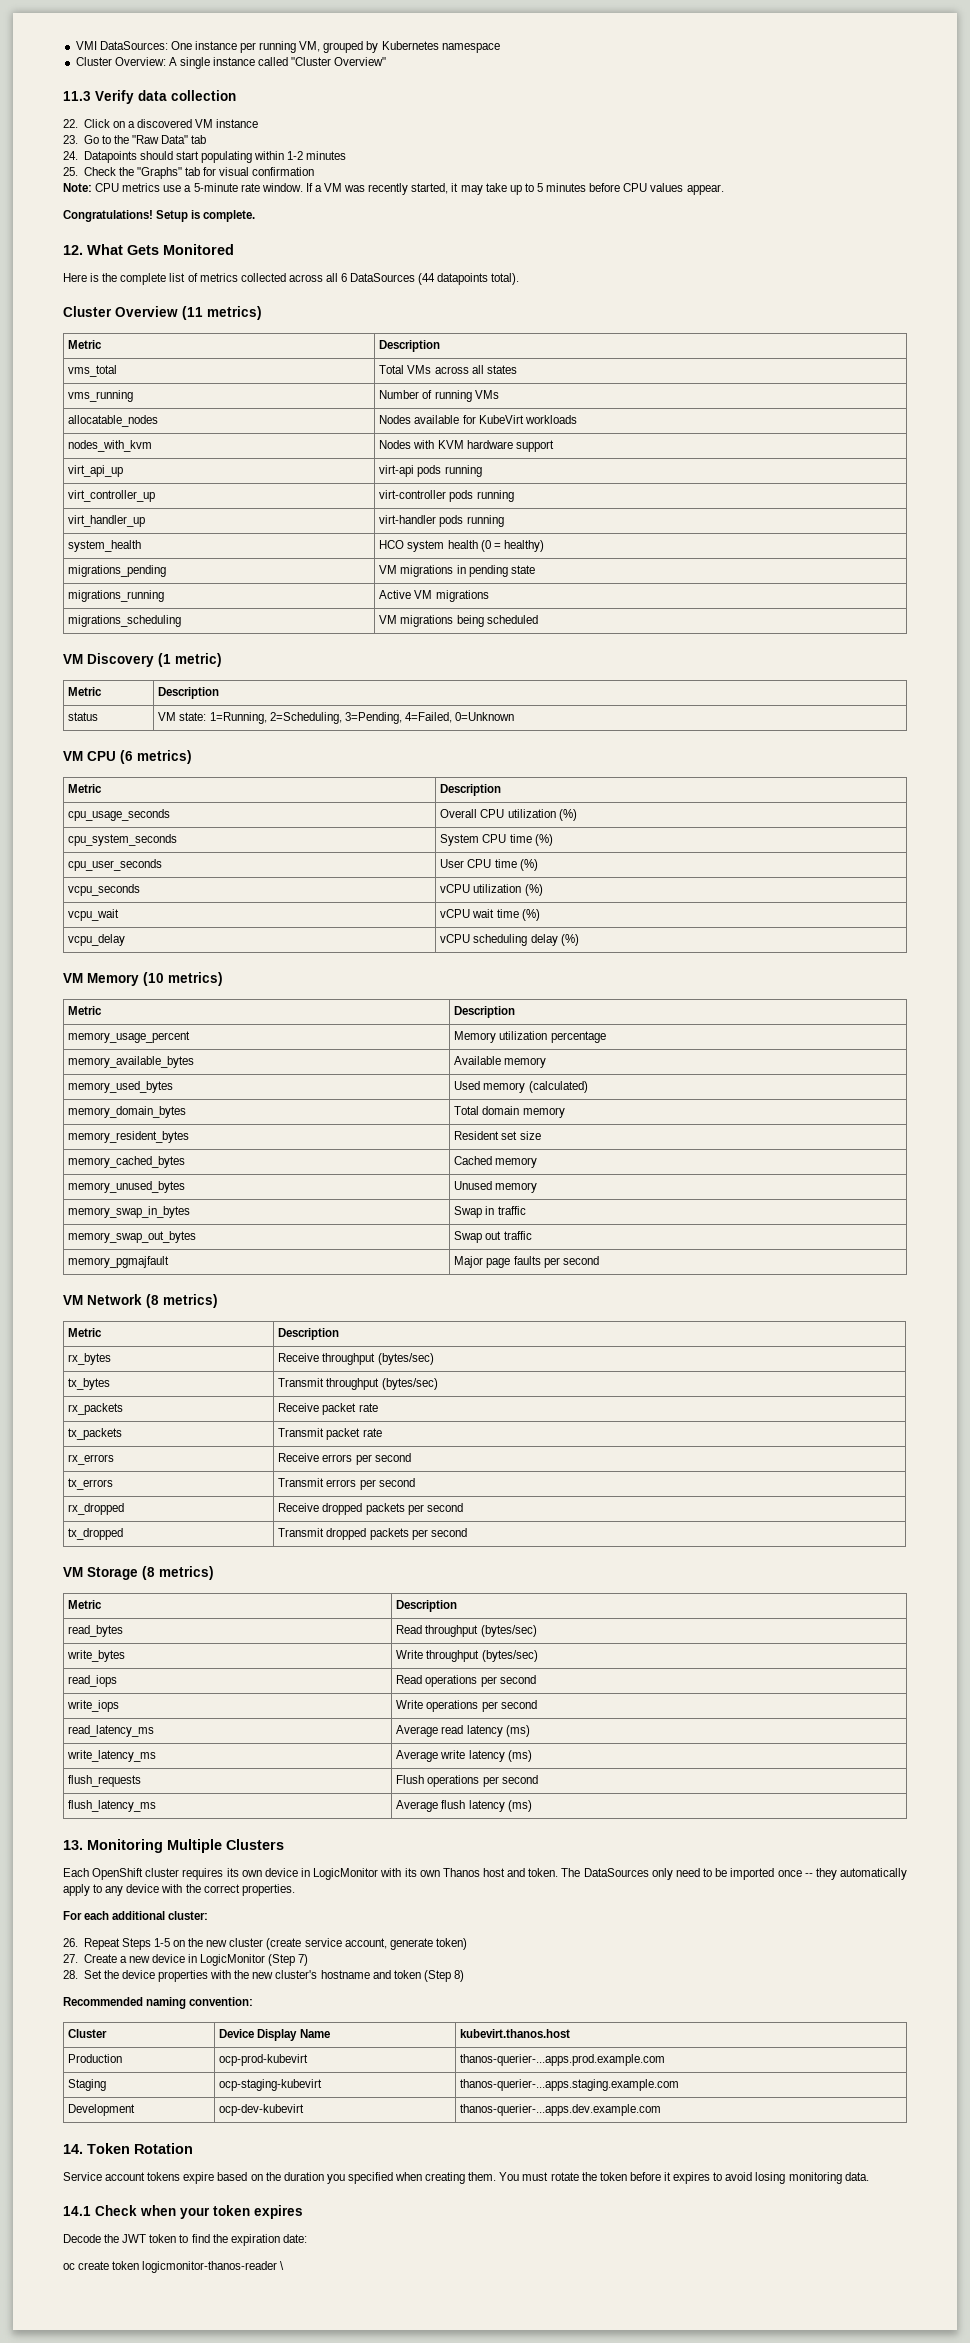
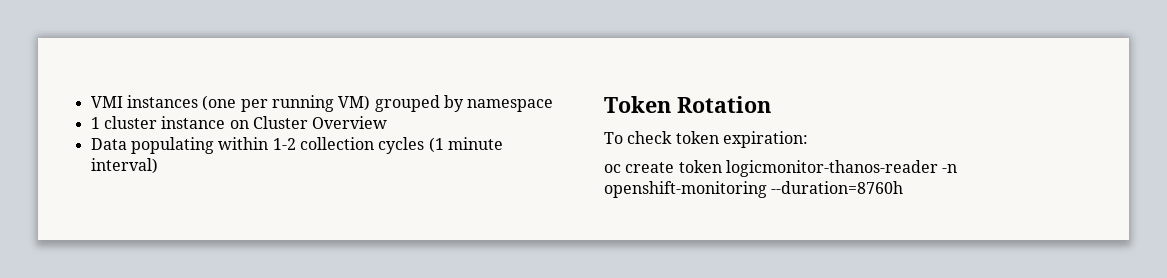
- VMI DataSources: One instance per running VM, grouped by Kubernetes namespace
+ VMI instances (one per running VM) grouped by namespace
- Cluster Overview: A single instance called "Cluster Overview"
- 11.3 Verify data collection
- 22. Click on a discovered VM instance
- 23. Go to the "Raw Data" tab
- 24. Datapoints should start populating within 1-2 minutes
- 25. Check the "Graphs" tab for visual confirmation
- Note: CPU metrics use a 5-minute rate window. If a VM was recently started, it may take up to 5 minutes before CPU values appear.
- Congratulations! Setup is complete.
- 12. What Gets Monitored
- Here is the complete list of metrics collected across all 6 DataSources (44 datapoints total).
- Cluster Overview (11 metrics)
- Metric | Description
- vms_total | Total VMs across all states
- vms_running | Number of running VMs
- allocatable_nodes | Nodes available for KubeVirt workloads
- nodes_with_kvm | Nodes with KVM hardware support
- virt_api_up | virt-api pods running
- virt_controller_up | virt-controller pods running
- virt_handler_up | virt-handler pods running
- system_health | HCO system health (0 = healthy)
- migrations_pending | VM migrations in pending state
- migrations_running | Active VM migrations
- migrations_scheduling | VM migrations being scheduled
- VM Discovery (1 metric)
- Metric | Description
- status | VM state: 1=Running, 2=Scheduling, 3=Pending, 4=Failed, 0=Unknown
- VM CPU (6 metrics)
- Metric | Description
- cpu_usage_seconds | Overall CPU utilization (%)
- cpu_system_seconds | System CPU time (%)
- cpu_user_seconds | User CPU time (%)
- vcpu_seconds | vCPU utilization (%)
- vcpu_wait | vCPU wait time (%)
- vcpu_delay | vCPU scheduling delay (%)
- VM Memory (10 metrics)
- Metric | Description
- memory_usage_percent | Memory utilization percentage
- memory_available_bytes | Available memory
- memory_used_bytes | Used memory (calculated)
- memory_domain_bytes | Total domain memory
- memory_resident_bytes | Resident set size
- memory_cached_bytes | Cached memory
- memory_unused_bytes | Unused memory
- memory_swap_in_bytes | Swap in traffic
- memory_swap_out_bytes | Swap out traffic
- memory_pgmajfault | Major page faults per second
- VM Network (8 metrics)
- Metric | Description
- rx_bytes | Receive throughput (bytes/sec)
- tx_bytes | Transmit throughput (bytes/sec)
- rx_packets | Receive packet rate
- tx_packets | Transmit packet rate
- rx_errors | Receive errors per second
- tx_errors | Transmit errors per second
- rx_dropped | Receive dropped packets per second
- tx_dropped | Transmit dropped packets per second
- VM Storage (8 metrics)
- Metric | Description
- read_bytes | Read throughput (bytes/sec)
- write_bytes | Write throughput (bytes/sec)
- read_iops | Read operations per second
- write_iops | Write operations per second
- read_latency_ms | Average read latency (ms)
- write_latency_ms | Average write latency (ms)
- flush_requests | Flush operations per second
- flush_latency_ms | Average flush latency (ms)
- 13. Monitoring Multiple Clusters
- Each OpenShift cluster requires its own device in LogicMonitor with its own Thanos host and token. The DataSources only need to be imported once -- they automatically apply to any device with the correct properties.
- For each additional cluster:
- 26. Repeat Steps 1-5 on the new cluster (create service account, generate token)
- 27. Create a new device in LogicMonitor (Step 7)
- 28. Set the device properties with the new cluster's hostname and token (Step 8)
- Recommended naming convention:
- Cluster | Device Display Name | kubevirt.thanos.host
- Production | ocp-prod-kubevirt | thanos-querier-...apps.prod.example.com
- Staging | ocp-staging-kubevirt | thanos-querier-...apps.staging.example.com
- Development | ocp-dev-kubevirt | thanos-querier-...apps.dev.example.com
- 14. Token Rotation
- Service account tokens expire based on the duration you specified when creating them. You must rotate the token before it expires to avoid losing monitoring data.
- 14.1 Check when your token expires
- Decode the JWT token to find the expiration date:
+ 1 cluster instance on Cluster Overview
+ Data populating within 1-2 collection cycles (1 minute interval)
+ Token Rotation
+ To check token expiration:
- oc create token logicmonitor-thanos-reader \
+ oc create token logicmonitor-thanos-reader -n openshift-monitoring --duration=8760h

